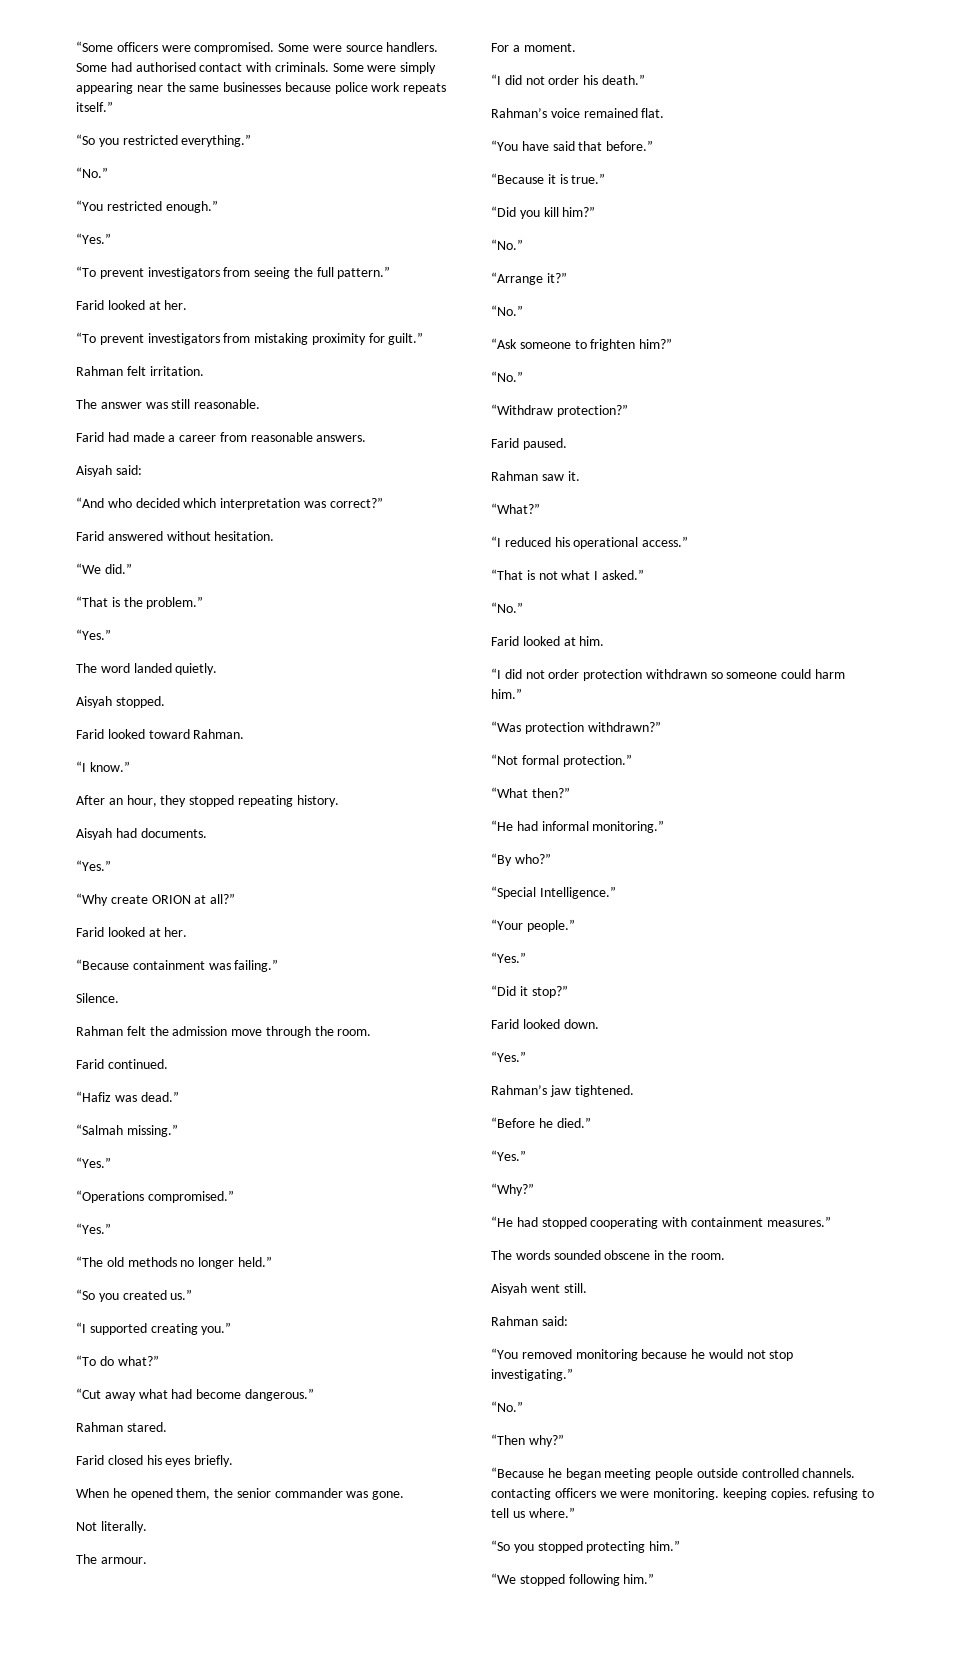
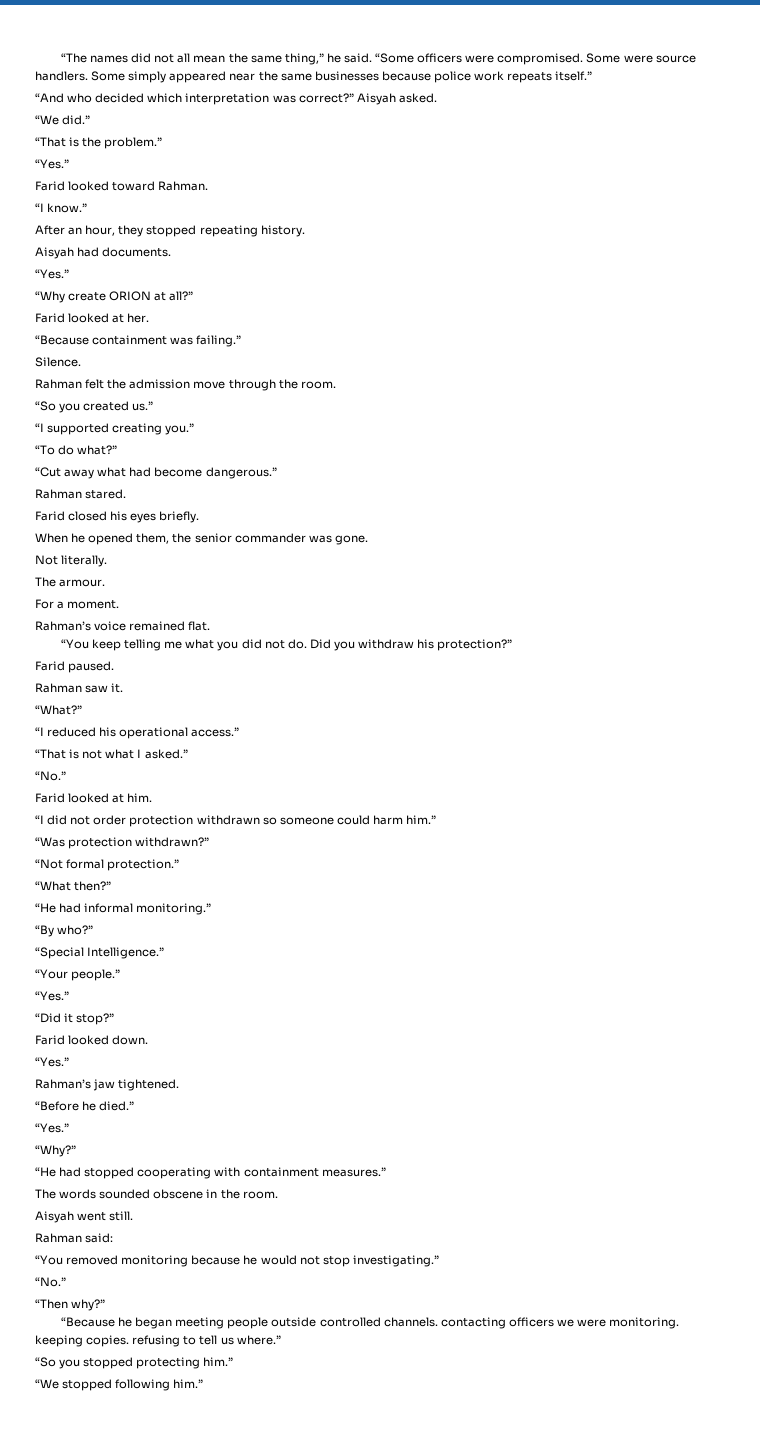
+ “The names did not all mean the same thing,” he said.
- Some had authorised contact with criminals. Some were simply appearing near the same businesses because police work repeats itself.”
+ Some simply appeared near the same businesses because police work repeats itself.”
- “So you restricted everything.”
- “No.”
- “You restricted enough.”
- “Yes.”
- “To prevent investigators from seeing the full pattern.”
- Farid looked at her.
- “To prevent investigators from mistaking proximity for guilt.”
- Rahman felt irritation.
- The answer was still reasonable.
- Farid had made a career from reasonable answers.
- Aisyah said:
- “And who decided which interpretation was correct?”
- Farid answered without hesitation.
+ “And who decided which interpretation was correct?” Aisyah asked.
- The word landed quietly.
- Aisyah stopped.
- Farid continued.
- “Hafiz was dead.”
- “Salmah missing.”
- “Yes.”
- “Operations compromised.”
- “Yes.”
- “The old methods no longer held.”
- “I did not order his death.”
- “You have said that before.”
- “Because it is true.”
- “Did you kill him?”
- “No.”
- “Arrange it?”
- “No.”
- “Ask someone to frighten him?”
- “No.”
- “Withdraw protection?”
+ “You keep telling me what you did not do. Did you withdraw his protection?”

